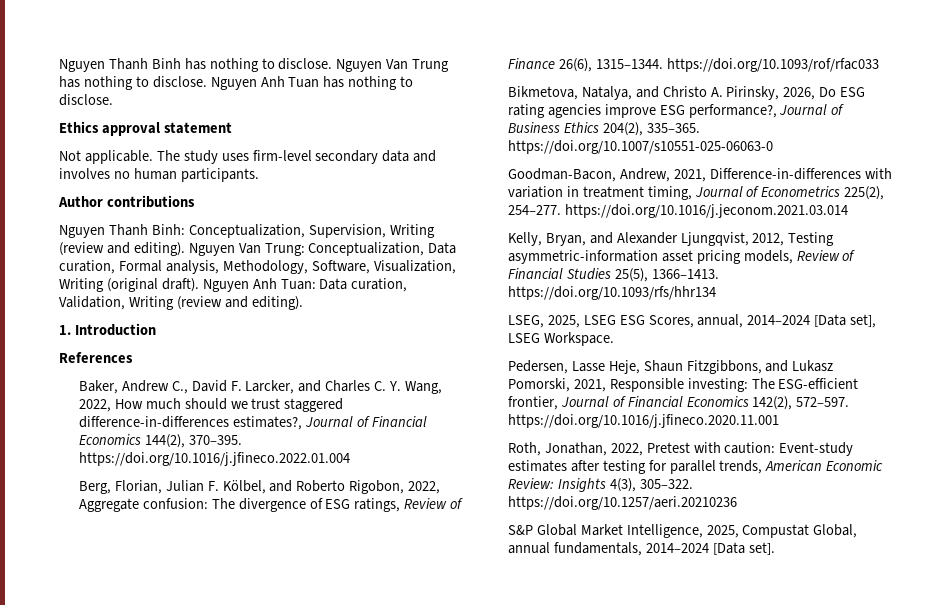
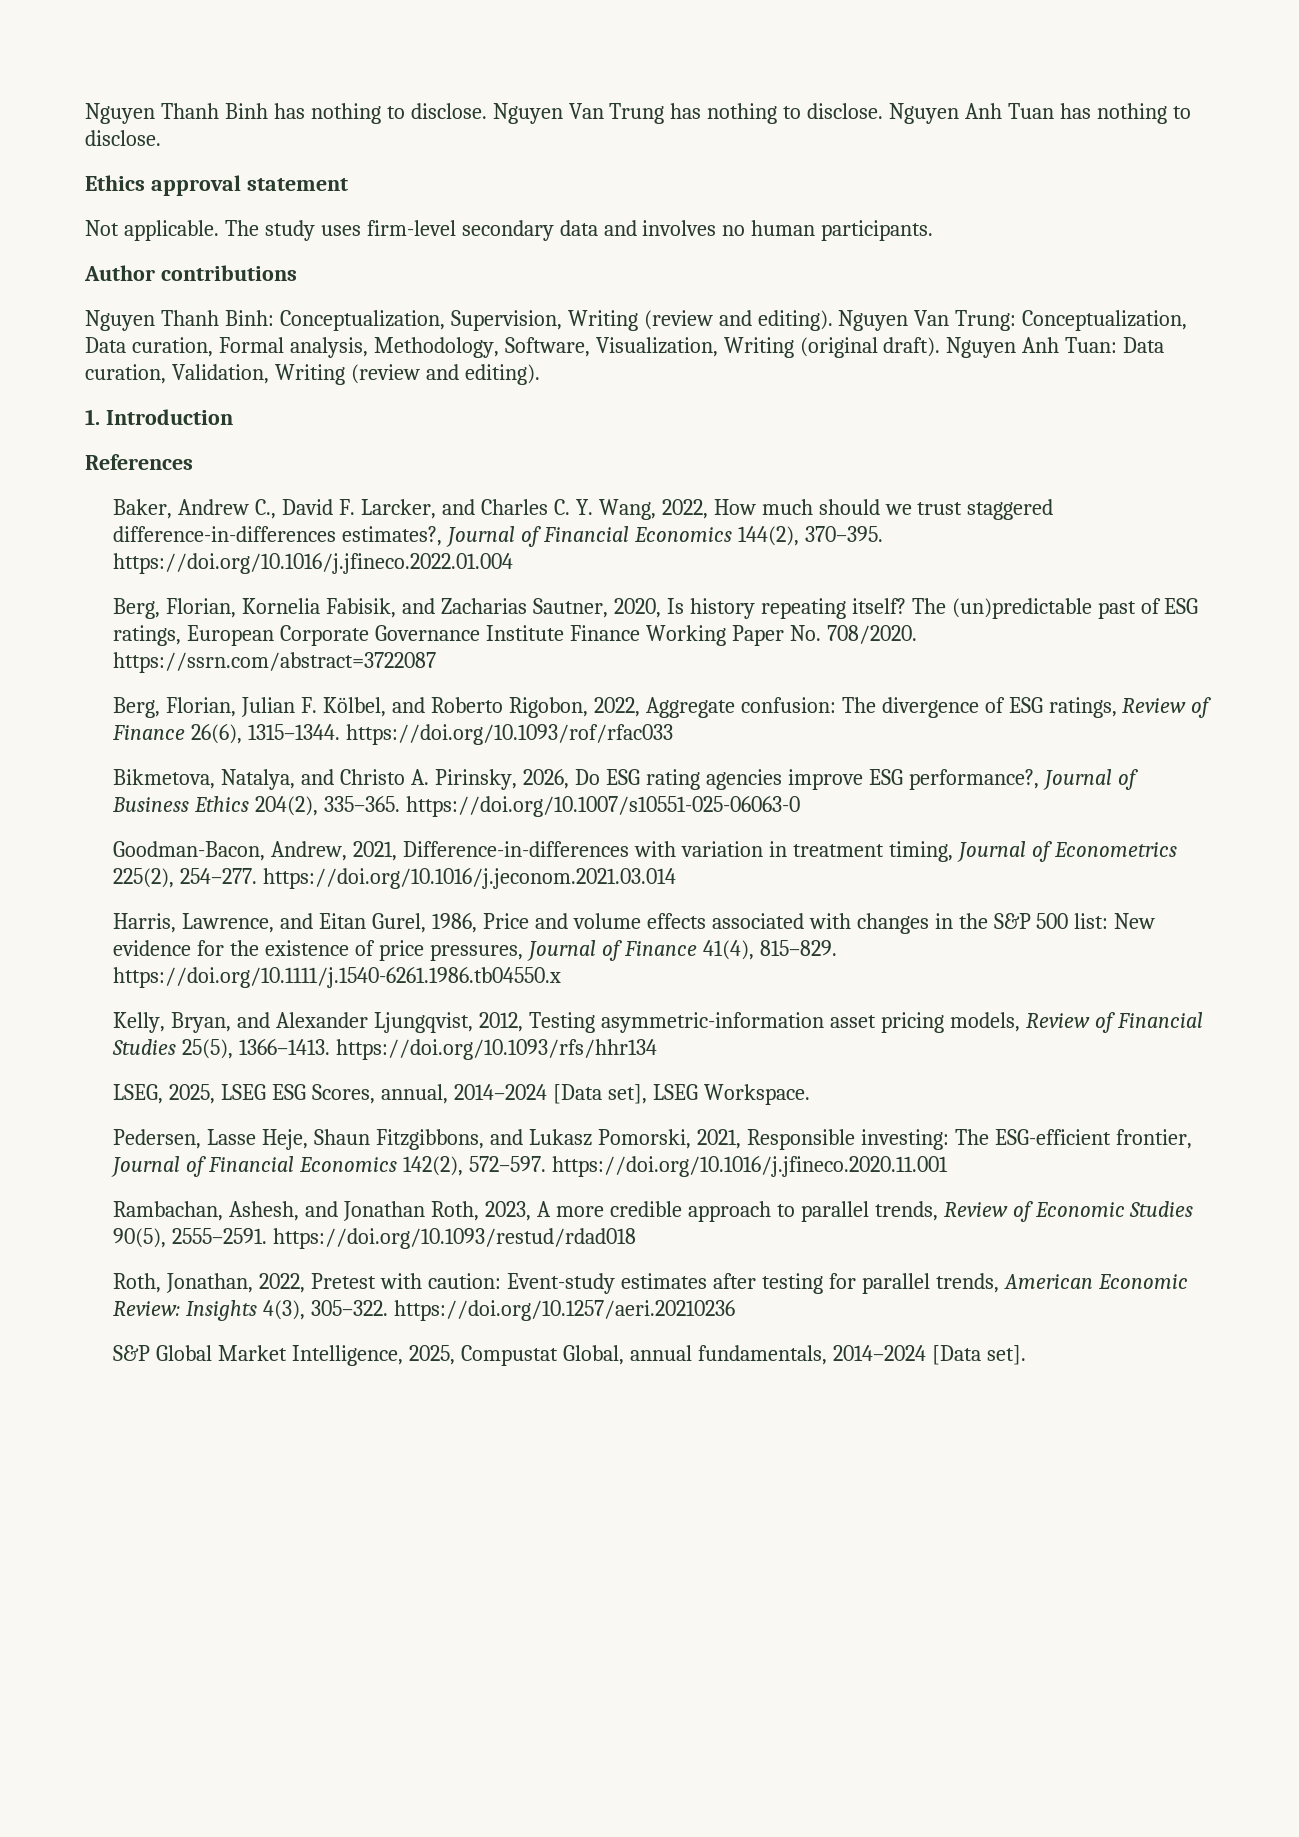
+ Berg, Florian, Kornelia Fabisik, and Zacharias Sautner, 2020, Is history repeating itself? The (un)predictable past of ESG ratings, European Corporate Governance Institute Finance Working Paper No. 708/2020. https://ssrn.com/abstract=3722087
+ Harris, Lawrence, and Eitan Gurel, 1986, Price and volume effects associated with changes in the S&P 500 list: New evidence for the existence of price pressures, Journal of Finance 41(4), 815–829. https://doi.org/10.1111/j.1540-6261.1986.tb04550.x
+ Rambachan, Ashesh, and Jonathan Roth, 2023, A more credible approach to parallel trends, Review of Economic Studies 90(5), 2555–2591. https://doi.org/10.1093/restud/rdad018

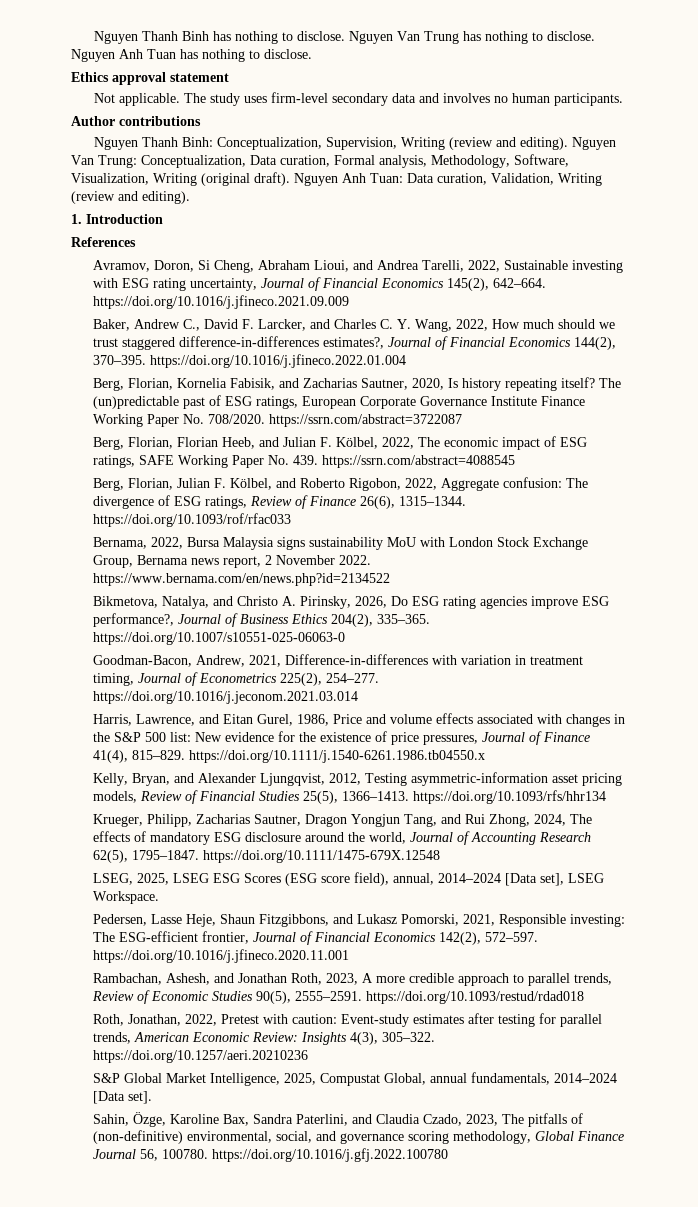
+ Avramov, Doron, Si Cheng, Abraham Lioui, and Andrea Tarelli, 2022, Sustainable investing with ESG rating uncertainty, Journal of Financial Economics 145(2), 642–664. https://doi.org/10.1016/j.jfineco.2021.09.009
+ Berg, Florian, Florian Heeb, and Julian F. Kölbel, 2022, The economic impact of ESG ratings, SAFE Working Paper No. 439. https://ssrn.com/abstract=4088545
+ Bernama, 2022, Bursa Malaysia signs sustainability MoU with London Stock Exchange Group, Bernama news report, 2 November 2022. https://www.bernama.com/en/news.php?id=2134522
+ Krueger, Philipp, Zacharias Sautner, Dragon Yongjun Tang, and Rui Zhong, 2024, The effects of mandatory ESG disclosure around the world, Journal of Accounting Research 62(5), 1795–1847. https://doi.org/10.1111/1475-679X.12548
- LSEG, 2025, LSEG ESG Scores, annual, 2014–2024 [Data set], LSEG Workspace.
+ LSEG, 2025, LSEG ESG Scores (ESG score field), annual, 2014–2024 [Data set], LSEG Workspace.
+ Sahin, Özge, Karoline Bax, Sandra Paterlini, and Claudia Czado, 2023, The pitfalls of (non-definitive) environmental, social, and governance scoring methodology, Global Finance Journal 56, 100780. https://doi.org/10.1016/j.gfj.2022.100780

